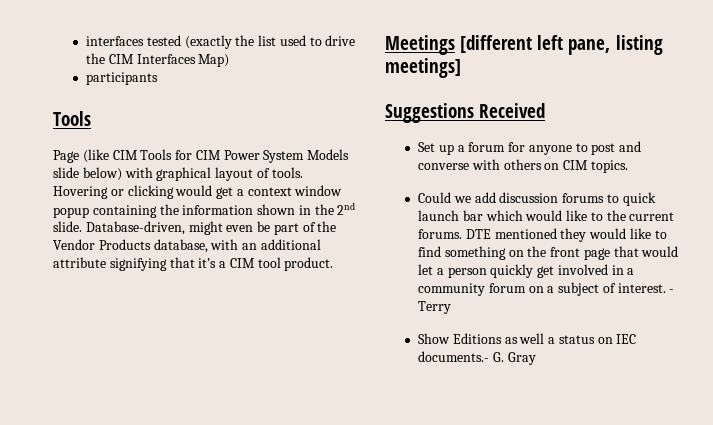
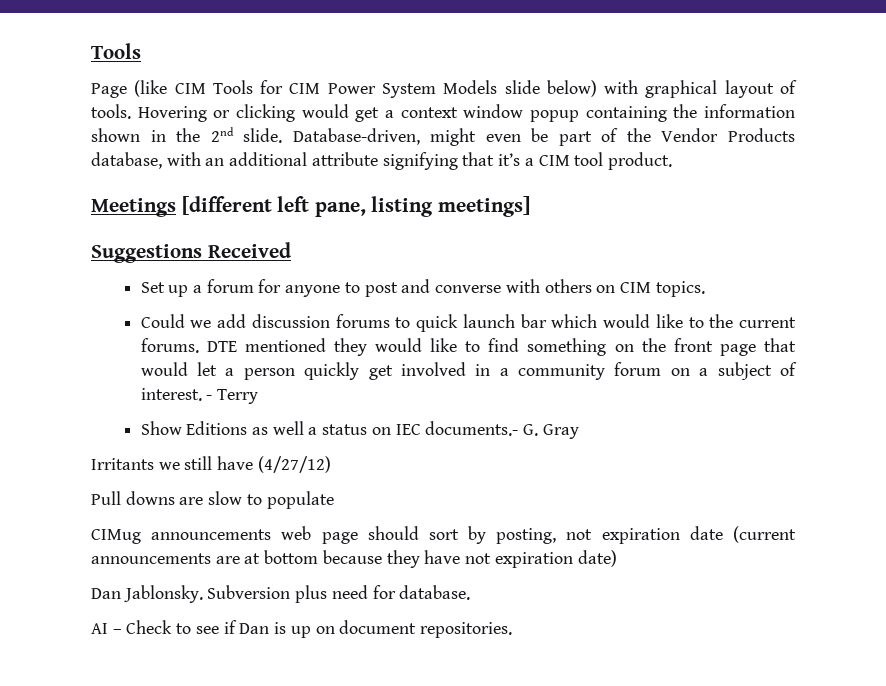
- interfaces tested (exactly the list used to drive the CIM Interfaces Map)
- participants
+ Irritants we still have (4/27/12)
+ Pull downs are slow to populate
+ CIMug announcements web page should sort by posting, not expiration date (current announcements are at bottom because they have not expiration date)
+ Dan Jablonsky. Subversion plus need for database.
+ AI – Check to see if Dan is up on document repositories.

